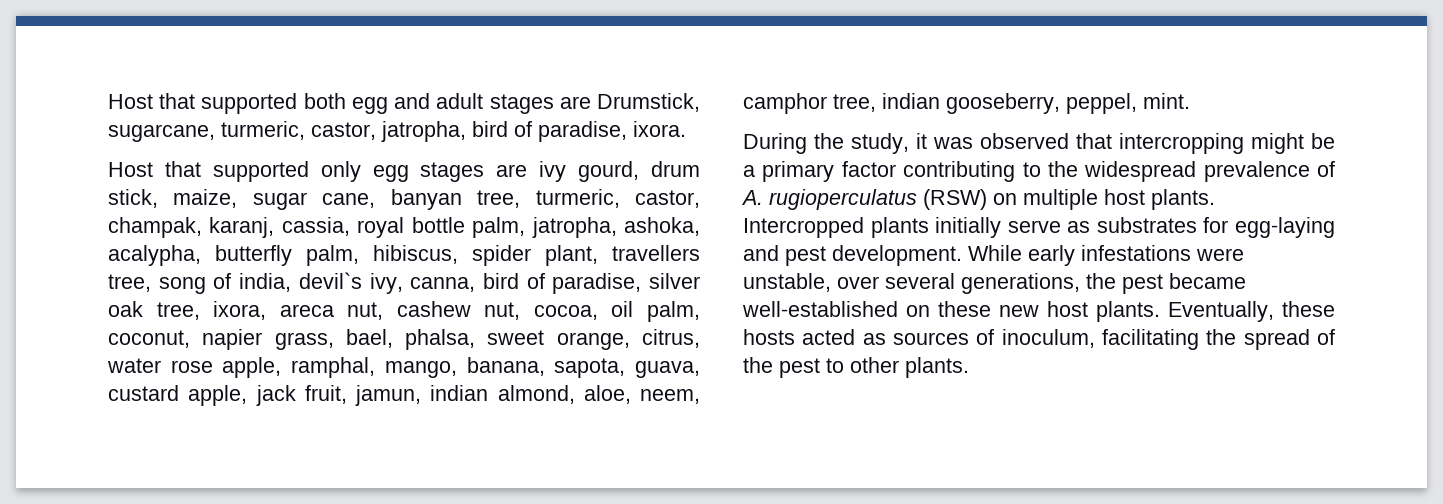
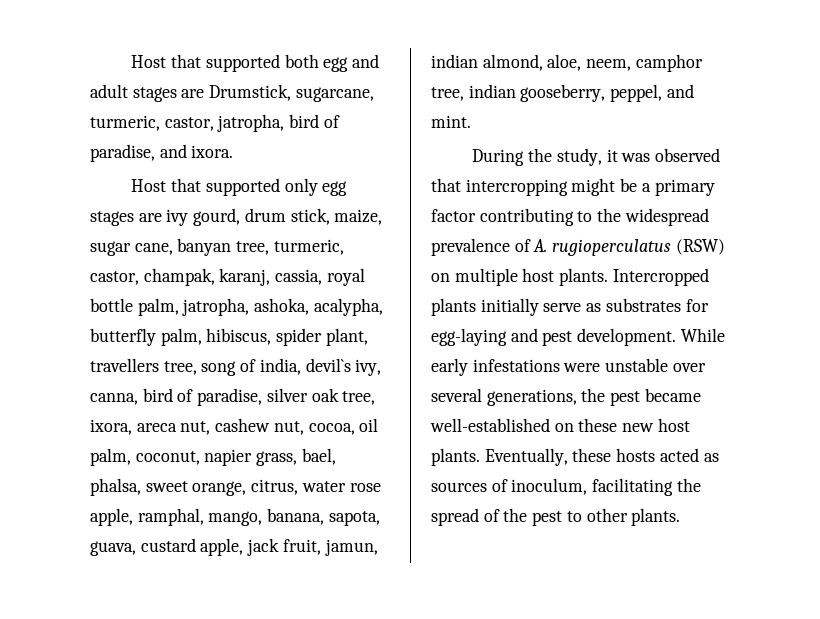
- Host that supported both egg and adult stages are Drumstick, sugarcane, turmeric, castor, jatropha, bird of paradise, ixora.
+ Host that supported both egg and adult stages are Drumstick, sugarcane, turmeric, castor, jatropha, bird of paradise, and ixora.
- Host that supported only egg stages are ivy gourd, drum stick, maize, sugar cane, banyan tree, turmeric, castor, champak, karanj, cassia, royal bottle palm, jatropha, ashoka, acalypha, butterfly palm, hibiscus, spider plant, travellers tree, song of india, devil`s ivy, canna, bird of paradise, silver oak tree, ixora, areca nut, cashew nut, cocoa, oil palm, coconut, napier grass, bael, phalsa, sweet orange, citrus, water rose apple, ramphal, mango, banana, sapota, guava, custard apple, jack fruit, jamun, indian almond, aloe, neem, camphor tree, indian gooseberry, peppel, mint.
+ Host that supported only egg stages are ivy gourd, drum stick, maize, sugar cane, banyan tree, turmeric, castor, champak, karanj, cassia, royal bottle palm, jatropha, ashoka, acalypha, butterfly palm, hibiscus, spider plant, travellers tree, song of india, devil`s ivy, canna, bird of paradise, silver oak tree, ixora, areca nut, cashew nut, cocoa, oil palm, coconut, napier grass, bael, phalsa, sweet orange, citrus, water rose apple, ramphal, mango, banana, sapota, guava, custard apple, jack fruit, jamun, indian almond, aloe, neem, camphor tree, indian gooseberry, peppel, and mint.
- While early infestations were unstable, over several generations, the pest became well-established on these new host plants.
+ While early infestations were unstable over several generations, the pest became well-established on these new host plants.

